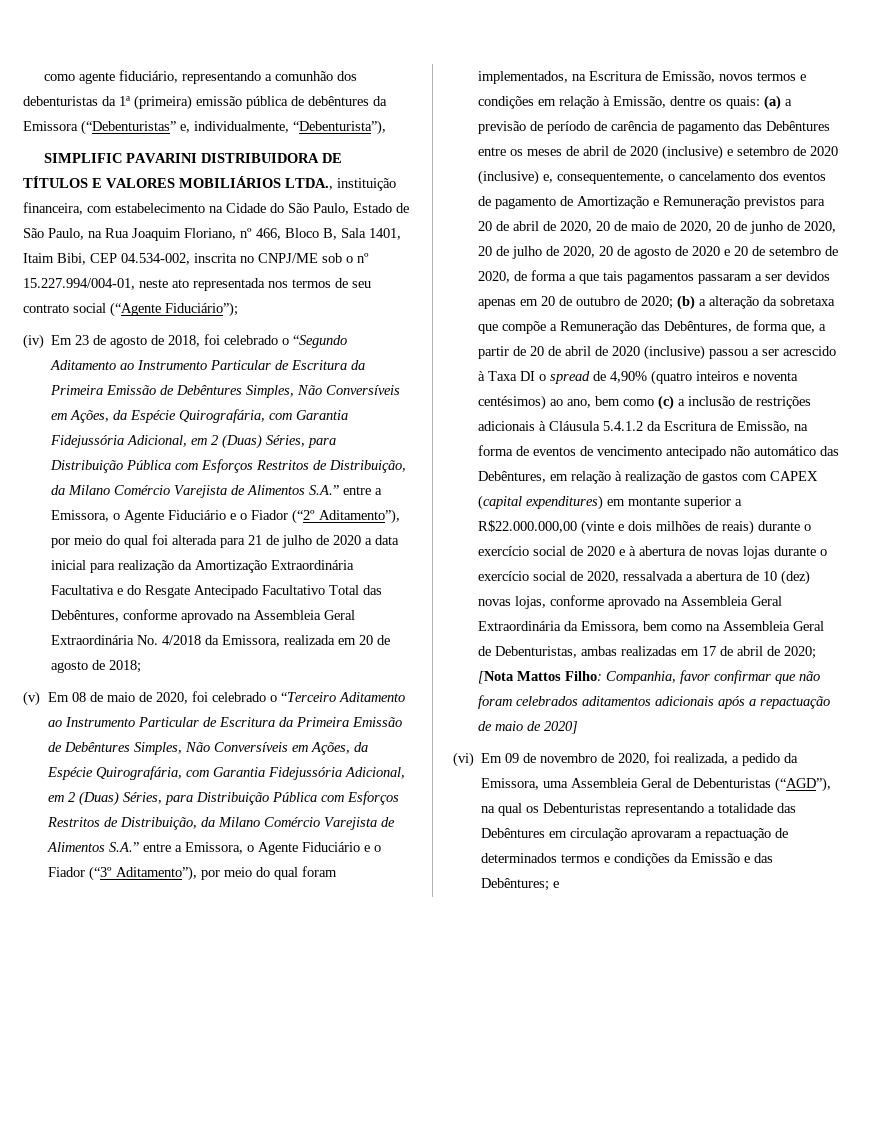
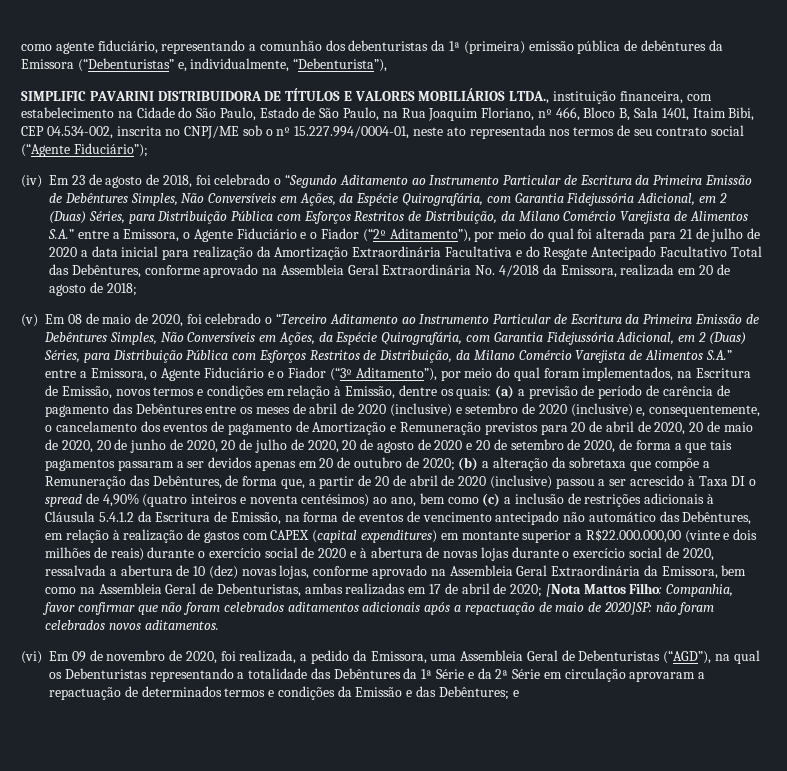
- SIMPLIFIC PAVARINI DISTRIBUIDORA DE TÍTULOS E VALORES MOBILIÁRIOS LTDA., instituição financeira, com estabelecimento na Cidade do São Paulo, Estado de São Paulo, na Rua Joaquim Floriano, nº 466, Bloco B, Sala 1401, Itaim Bibi, CEP 04.534-002, inscrita no CNPJ/ME sob o nº 15.227.994/004-01, neste ato representada nos termos de seu contrato social (“Agente Fiduciário”);
+ SIMPLIFIC PAVARINI DISTRIBUIDORA DE TÍTULOS E VALORES MOBILIÁRIOS LTDA., instituição financeira, com estabelecimento na Cidade do São Paulo, Estado de São Paulo, na Rua Joaquim Floriano, nº 466, Bloco B, Sala 1401, Itaim Bibi, CEP 04.534-002, inscrita no CNPJ/ME sob o nº 15.227.994/0004-01, neste ato representada nos termos de seu contrato social (“Agente Fiduciário”);
- Companhia, favor confirmar que não foram celebrados aditamentos adicionais após a repactuação de maio de 2020]
+ Companhia, favor confirmar que não foram celebrados aditamentos adicionais após a repactuação de maio de 2020]SP: não foram celebrados novos aditamentos.
- (vi) Em 09 de novembro de 2020, foi realizada, a pedido da Emissora, uma Assembleia Geral de Debenturistas (“AGD”), na qual os Debenturistas representando a totalidade das Debêntures em circulação aprovaram a repactuação de determinados termos e condições da Emissão e das Debêntures; e
+ (vi) Em 09 de novembro de 2020, foi realizada, a pedido da Emissora, uma Assembleia Geral de Debenturistas (“AGD”), na qual os Debenturistas representando a totalidade das Debêntures da 1ª Série e da 2ª Série em circulação aprovaram a repactuação de determinados termos e condições da Emissão e das Debêntures; e

